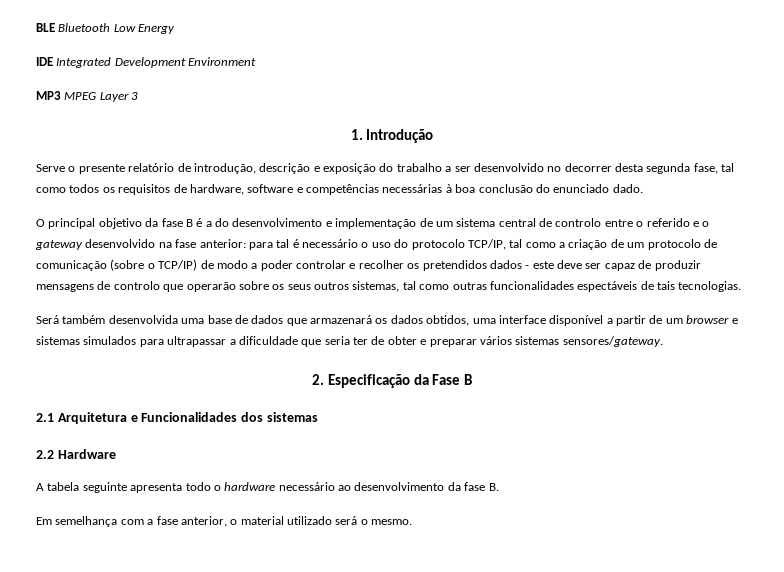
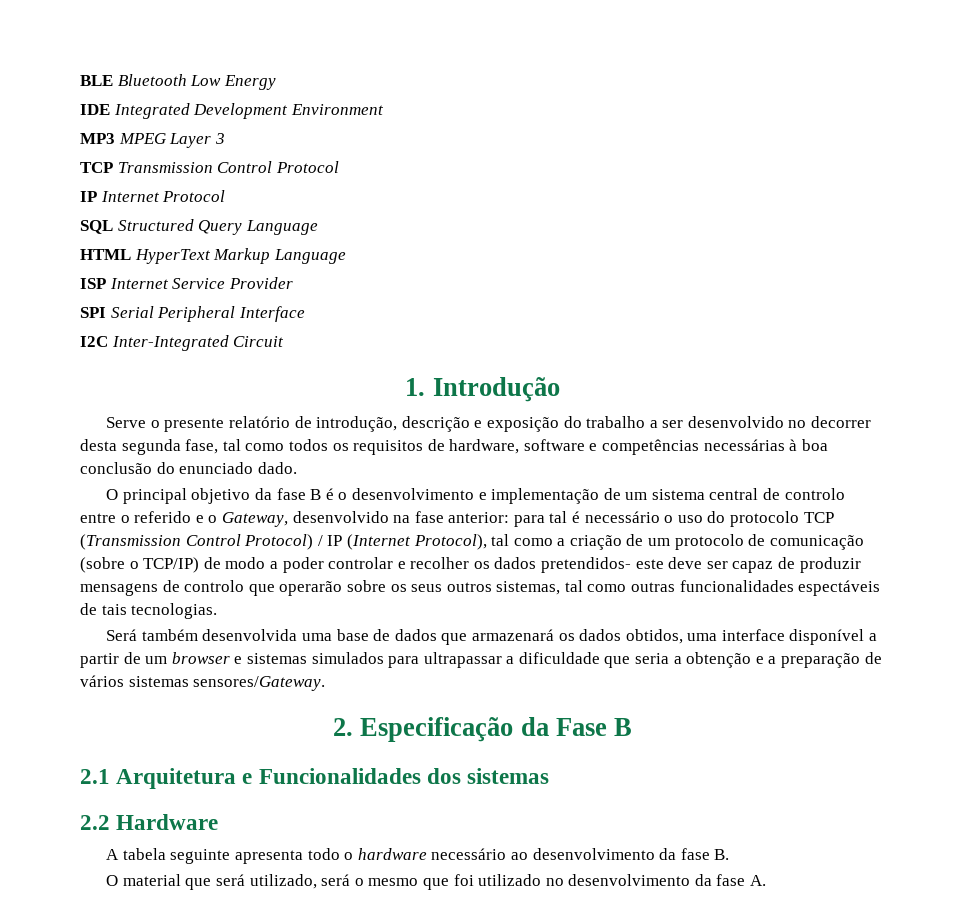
+ TCP Transmission Control Protocol
+ IP Internet Protocol
+ SQL Structured Query Language
+ HTML HyperText Markup Language
+ ISP Internet Service Provider
+ SPI Serial Peripheral Interface
+ I2C Inter-Integrated Circuit
- O principal objetivo da fase B é a do desenvolvimento e implementação de um sistema central de controlo entre o referido e o gateway desenvolvido na fase anterior:
+ O principal objetivo da fase B é o desenvolvimento e implementação de um sistema central de controlo entre o referido e o Gateway, desenvolvido na fase anterior:
- para tal é necessário o uso do protocolo TCP/IP, tal como a criação de um protocolo de comunicação (sobre o TCP/IP) de modo a poder controlar e recolher os pretendidos dados - este deve ser capaz de produzir mensagens de controlo que operarão sobre os seus outros sistemas, tal como outras funcionalidades espectáveis de tais tecnologias.
+ para tal é necessário o uso do protocolo TCP (Transmission Control Protocol) / IP (Internet Protocol), tal como a criação de um protocolo de comunicação (sobre o TCP/IP) de modo a poder controlar e recolher os dados pretendidos- este deve ser capaz de produzir mensagens de controlo que operarão sobre os seus outros sistemas, tal como outras funcionalidades espectáveis de tais tecnologias.
- Será também desenvolvida uma base de dados que armazenará os dados obtidos, uma interface disponível a partir de um browser e sistemas simulados para ultrapassar a dificuldade que seria ter de obter e preparar vários sistemas sensores/gateway.
+ Será também desenvolvida uma base de dados que armazenará os dados obtidos, uma interface disponível a partir de um browser e sistemas simulados para ultrapassar a dificuldade que seria a obtenção e a preparação de vários sistemas sensores/Gateway.
- Em semelhança com a fase anterior, o material utilizado será o mesmo.
+ O material que será utilizado, será o mesmo que foi utilizado no desenvolvimento da fase A.

